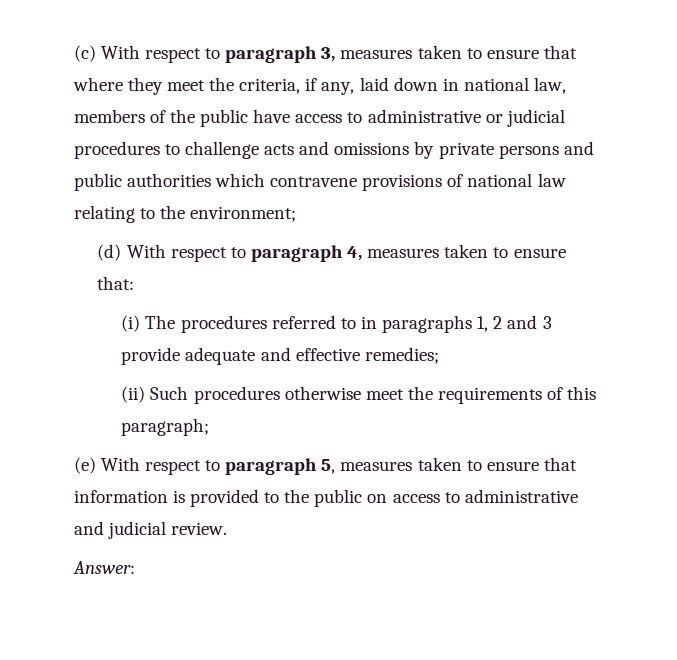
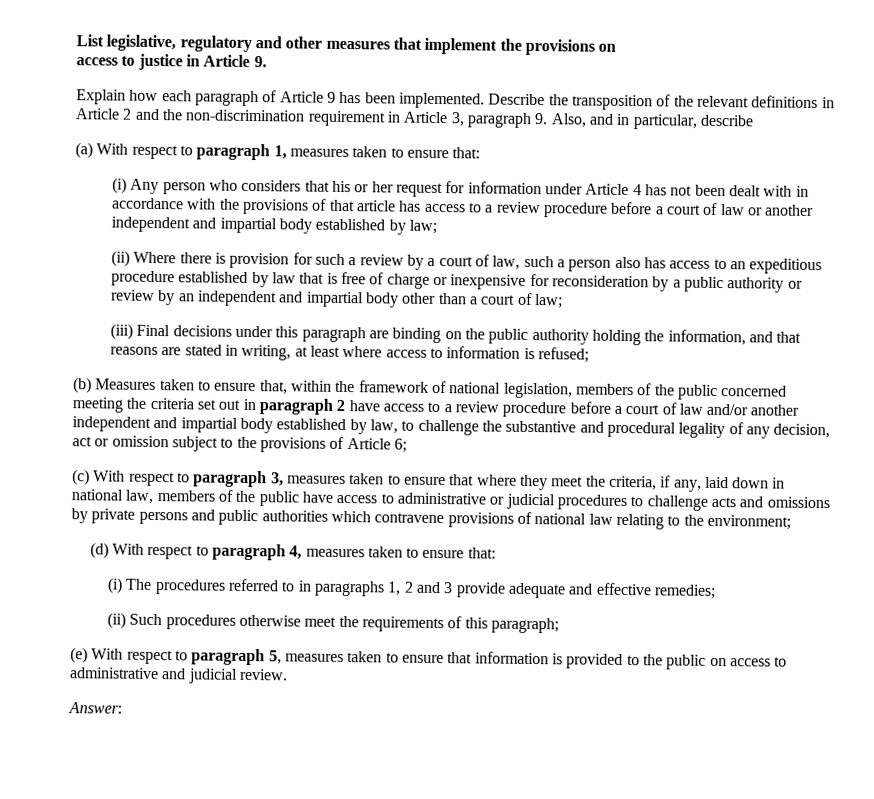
+ List legislative, regulatory and other measures that implement the provisions on
+ access to justice in Article 9.
+ Explain how each paragraph of Article 9 has been implemented. Describe the transposition of the relevant definitions in Article 2 and the non-discrimination requirement in Article 3, paragraph 9. Also, and in particular, describe
+ (a) With respect to paragraph 1, measures taken to ensure that:
+ (i) Any person who considers that his or her request for information under Article 4 has not been dealt with in accordance with the provisions of that article has access to a review procedure before a court of law or another independent and impartial body established by law;
+ (ii) Where there is provision for such a review by a court of law, such a person also has access to an expeditious procedure established by law that is free of charge or inexpensive for reconsideration by a public authority or review by an independent and impartial body other than a court of law;
+ (iii) Final decisions under this paragraph are binding on the public authority holding the information, and that reasons are stated in writing, at least where access to information is refused;
+ (b) Measures taken to ensure that, within the framework of national legislation, members of the public concerned meeting the criteria set out in paragraph 2 have access to a review procedure before a court of law and/or another independent and impartial body established by law, to challenge the substantive and procedural legality of any decision, act or omission subject to the provisions of Article 6;

